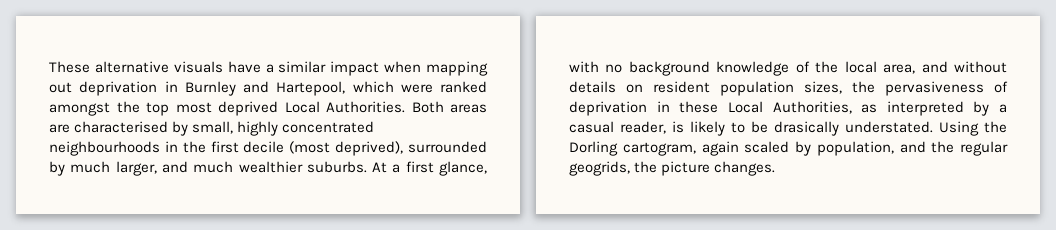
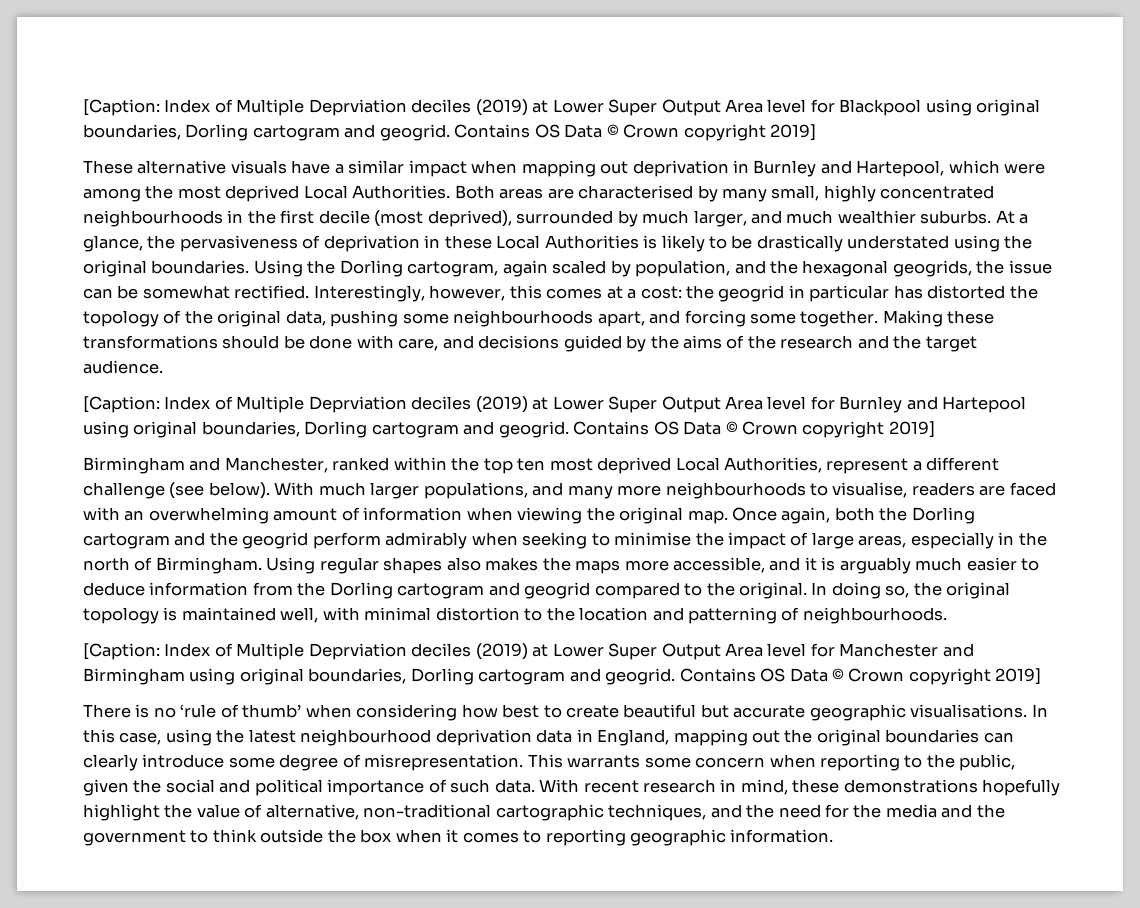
+ [Caption: Index of Multiple Deprviation deciles (2019) at Lower Super Output Area level for Blackpool using original boundaries, Dorling cartogram and geogrid. Contains OS Data © Crown copyright 2019]
- These alternative visuals have a similar impact when mapping out deprivation in Burnley and Hartepool, which were ranked amongst the top most deprived Local Authorities.
+ These alternative visuals have a similar impact when mapping out deprivation in Burnley and Hartepool, which were among the most deprived Local Authorities.
- Both areas are characterised by small, highly concentrated neighbourhoods in the first decile (most deprived), surrounded by much larger, and much wealthier suburbs.
+ Both areas are characterised by many small, highly concentrated neighbourhoods in the first decile (most deprived), surrounded by much larger, and much wealthier suburbs.
- At a first glance, with no background knowledge of the local area, and without details on resident population sizes, the pervasiveness of deprivation in these Local Authorities, as interpreted by a casual reader, is likely to be drasically understated.
+ At a glance, the pervasiveness of deprivation in these Local Authorities is likely to be drastically understated using the original boundaries.
- Using the Dorling cartogram, again scaled by population, and the regular geogrids, the picture changes.
+ Using the Dorling cartogram, again scaled by population, and the hexagonal geogrids, the issue can be somewhat rectified. Interestingly, however, this comes at a cost: the geogrid in particular has distorted the topology of the original data, pushing some neighbourhoods apart, and forcing some together. Making these transformations should be done with care, and decisions guided by the aims of the research and the target audience.
+ [Caption: Index of Multiple Deprviation deciles (2019) at Lower Super Output Area level for Burnley and Hartepool using original boundaries, Dorling cartogram and geogrid. Contains OS Data © Crown copyright 2019]
+ Birmingham and Manchester, ranked within the top ten most deprived Local Authorities, represent a different challenge (see below). With much larger populations, and many more neighbourhoods to visualise, readers are faced with an overwhelming amount of information when viewing the original map. Once again, both the Dorling cartogram and the geogrid perform admirably when seeking to minimise the impact of large areas, especially in the north of Birmingham. Using regular shapes also makes the maps more accessible, and it is arguably much easier to deduce information from the Dorling cartogram and geogrid compared to the original. In doing so, the original topology is maintained well, with minimal distortion to the location and patterning of neighbourhoods.
+ [Caption: Index of Multiple Deprviation deciles (2019) at Lower Super Output Area level for Manchester and Birmingham using original boundaries, Dorling cartogram and geogrid. Contains OS Data © Crown copyright 2019]
+ There is no ‘rule of thumb’ when considering how best to create beautiful but accurate geographic visualisations. In this case, using the latest neighbourhood deprivation data in England, mapping out the original boundaries can clearly introduce some degree of misrepresentation. This warrants some concern when reporting to the public, given the social and political importance of such data. With recent research in mind, these demonstrations hopefully highlight the value of alternative, non-traditional cartographic techniques, and the need for the media and the government to think outside the box when it comes to reporting geographic information.

